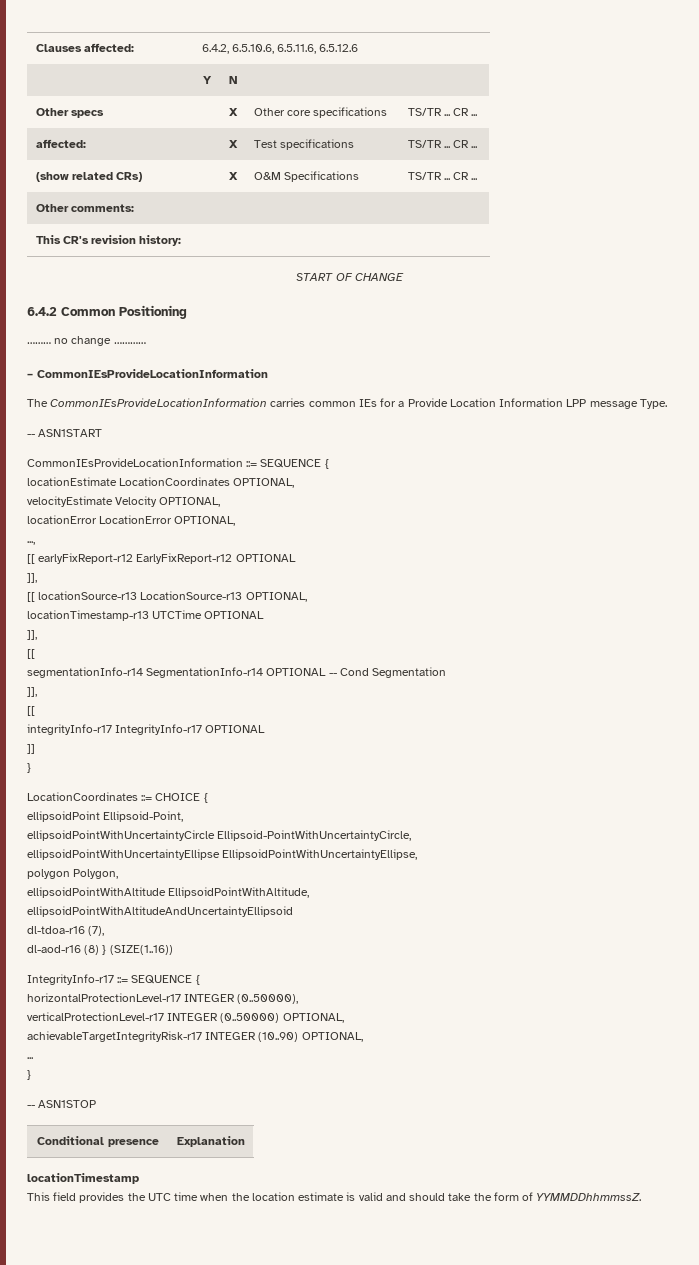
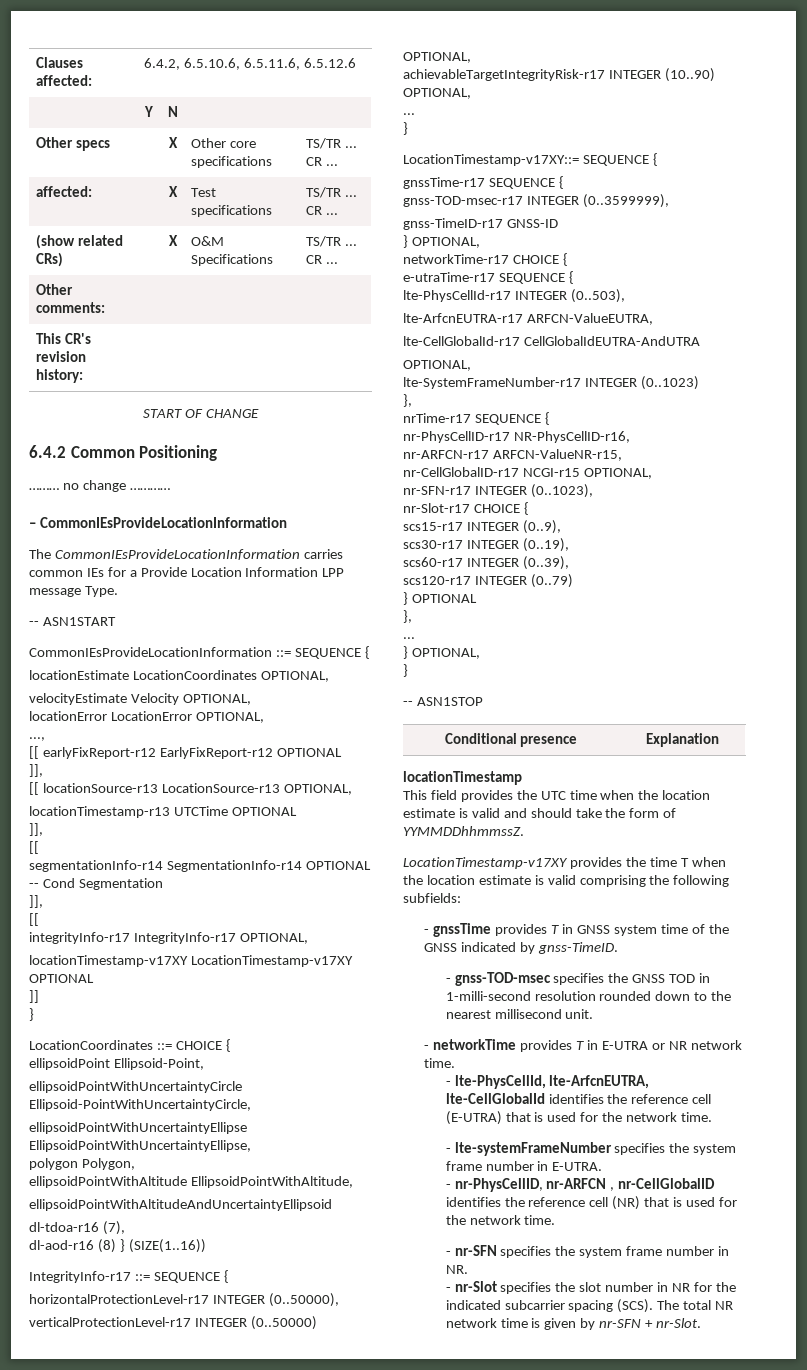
- integrityInfo-r17 IntegrityInfo-r17 OPTIONAL
+ integrityInfo-r17 IntegrityInfo-r17 OPTIONAL,
+ locationTimestamp-v17XY LocationTimestamp-v17XY OPTIONAL
+ LocationTimestamp-v17XY::= SEQUENCE {
+ gnssTime-r17 SEQUENCE {
+ gnss-TOD-msec-r17 INTEGER (0..3599999),
+ gnss-TimeID-r17 GNSS-ID
+ } OPTIONAL,
+ networkTime-r17 CHOICE {
+ e-utraTime-r17 SEQUENCE {
+ lte-PhysCellId-r17 INTEGER (0..503),
+ lte-ArfcnEUTRA-r17 ARFCN-ValueEUTRA,
+ lte-CellGlobalId-r17 CellGlobalIdEUTRA-AndUTRA
+ OPTIONAL,
+ lte-SystemFrameNumber-r17 INTEGER (0..1023)
+ },
+ nrTime-r17 SEQUENCE {
+ nr-PhysCellID-r17 NR-PhysCellID-r16,
+ nr-ARFCN-r17 ARFCN-ValueNR-r15,
+ nr-CellGlobalID-r17 NCGI-r15 OPTIONAL,
+ nr-SFN-r17 INTEGER (0..1023),
+ nr-Slot-r17 CHOICE {
+ scs15-r17 INTEGER (0..9),
+ scs30-r17 INTEGER (0..19),
+ scs60-r17 INTEGER (0..39),
+ scs120-r17 INTEGER (0..79)
+ } OPTIONAL
+ },
+ ...
+ } OPTIONAL,
+ }
+ LocationTimestamp-v17XY provides the time T when the location estimate is valid comprising the following subfields:
+ - gnssTime provides T in GNSS system time of the GNSS indicated by gnss-TimeID.
+ - gnss-TOD-msec specifies the GNSS TOD in 1-milli-second resolution rounded down to the nearest millisecond unit.
+ - networkTime provides T in E-UTRA or NR network time.
+ - lte-PhysCellId, lte-ArfcnEUTRA, lte-CellGlobalId identifies the reference cell (E-UTRA) that is used for the network time.
+ - lte-systemFrameNumber specifies the system frame number in E-UTRA.
+ - nr-PhysCellID, nr-ARFCN , nr-CellGlobalID identifies the reference cell (NR) that is used for the network time.
+ - nr-SFN specifies the system frame number in NR.
+ - nr-Slot specifies the slot number in NR for the indicated subcarrier spacing (SCS). The total NR network time is given by nr-SFN + nr-Slot.

